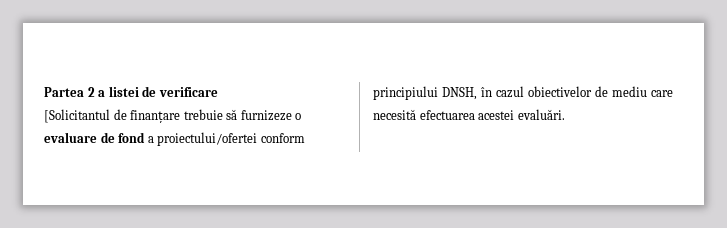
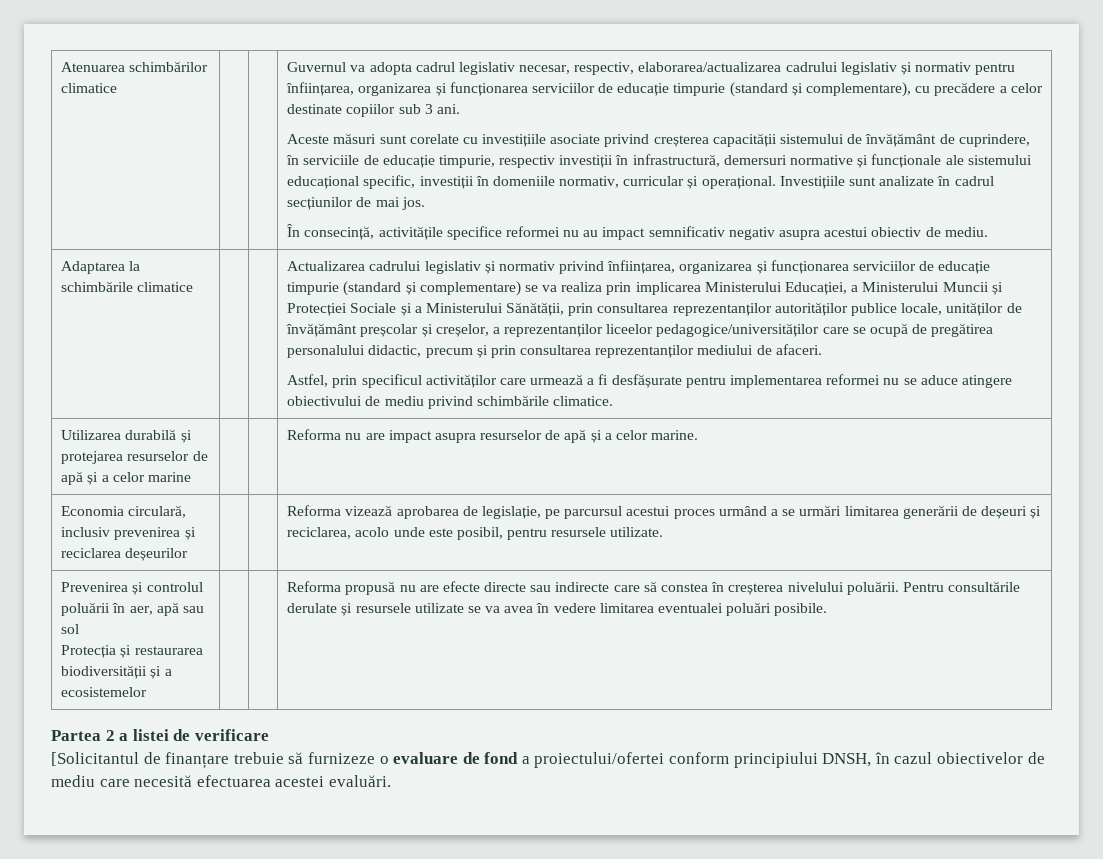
+ Atenuarea schimbărilor climatice | | | Guvernul va adopta cadrul legislativ necesar, respectiv, elaborarea/actualizarea cadrului legislativ și normativ pentru înființarea, organizarea și funcționarea serviciilor de educație timpurie (standard și complementare), cu precădere a celor destinate copiilor sub 3 ani.
+ Aceste măsuri sunt corelate cu investițiile asociate privind creșterea capacității sistemului de învățământ de cuprindere, în serviciile de educație timpurie, respectiv investiții în infrastructură, demersuri normative și funcționale ale sistemului educațional specific, investiții în domeniile normativ, curricular și operațional. Investițiile sunt analizate în cadrul secțiunilor de mai jos.
+ În consecință, activitățile specifice reformei nu au impact semnificativ negativ asupra acestui obiectiv de mediu.
+ Adaptarea la schimbările climatice | | | Actualizarea cadrului legislativ și normativ privind înființarea, organizarea și funcționarea serviciilor de educație timpurie (standard și complementare) se va realiza prin implicarea Ministerului Educației, a Ministerului Muncii și Protecției Sociale și a Ministerului Sănătății, prin consultarea reprezentanților autorităților publice locale, unităților de învățământ preșcolar și creșelor, a reprezentanților liceelor pedagogice/universităților care se ocupă de pregătirea personalului didactic, precum și prin consultarea reprezentanților mediului de afaceri.
+ Astfel, prin specificul activităților care urmează a fi desfășurate pentru implementarea reformei nu se aduce atingere obiectivului de mediu privind schimbările climatice.
+ Utilizarea durabilă și protejarea resurselor de apă și a celor marine | | | Reforma nu are impact asupra resurselor de apă și a celor marine.
+ Economia circulară, inclusiv prevenirea și reciclarea deșeurilor | | | Reforma vizează aprobarea de legislație, pe parcursul acestui proces urmând a se urmări limitarea generării de deșeuri și reciclarea, acolo unde este posibil, pentru resursele utilizate.
+ Prevenirea și controlul poluării în aer, apă sau sol
+ Protecția și restaurarea biodiversității și a ecosistemelor | | | Reforma propusă nu are efecte directe sau indirecte care să constea în creșterea nivelului poluării. Pentru consultările derulate și resursele utilizate se va avea în vedere limitarea eventualei poluări posibile.

